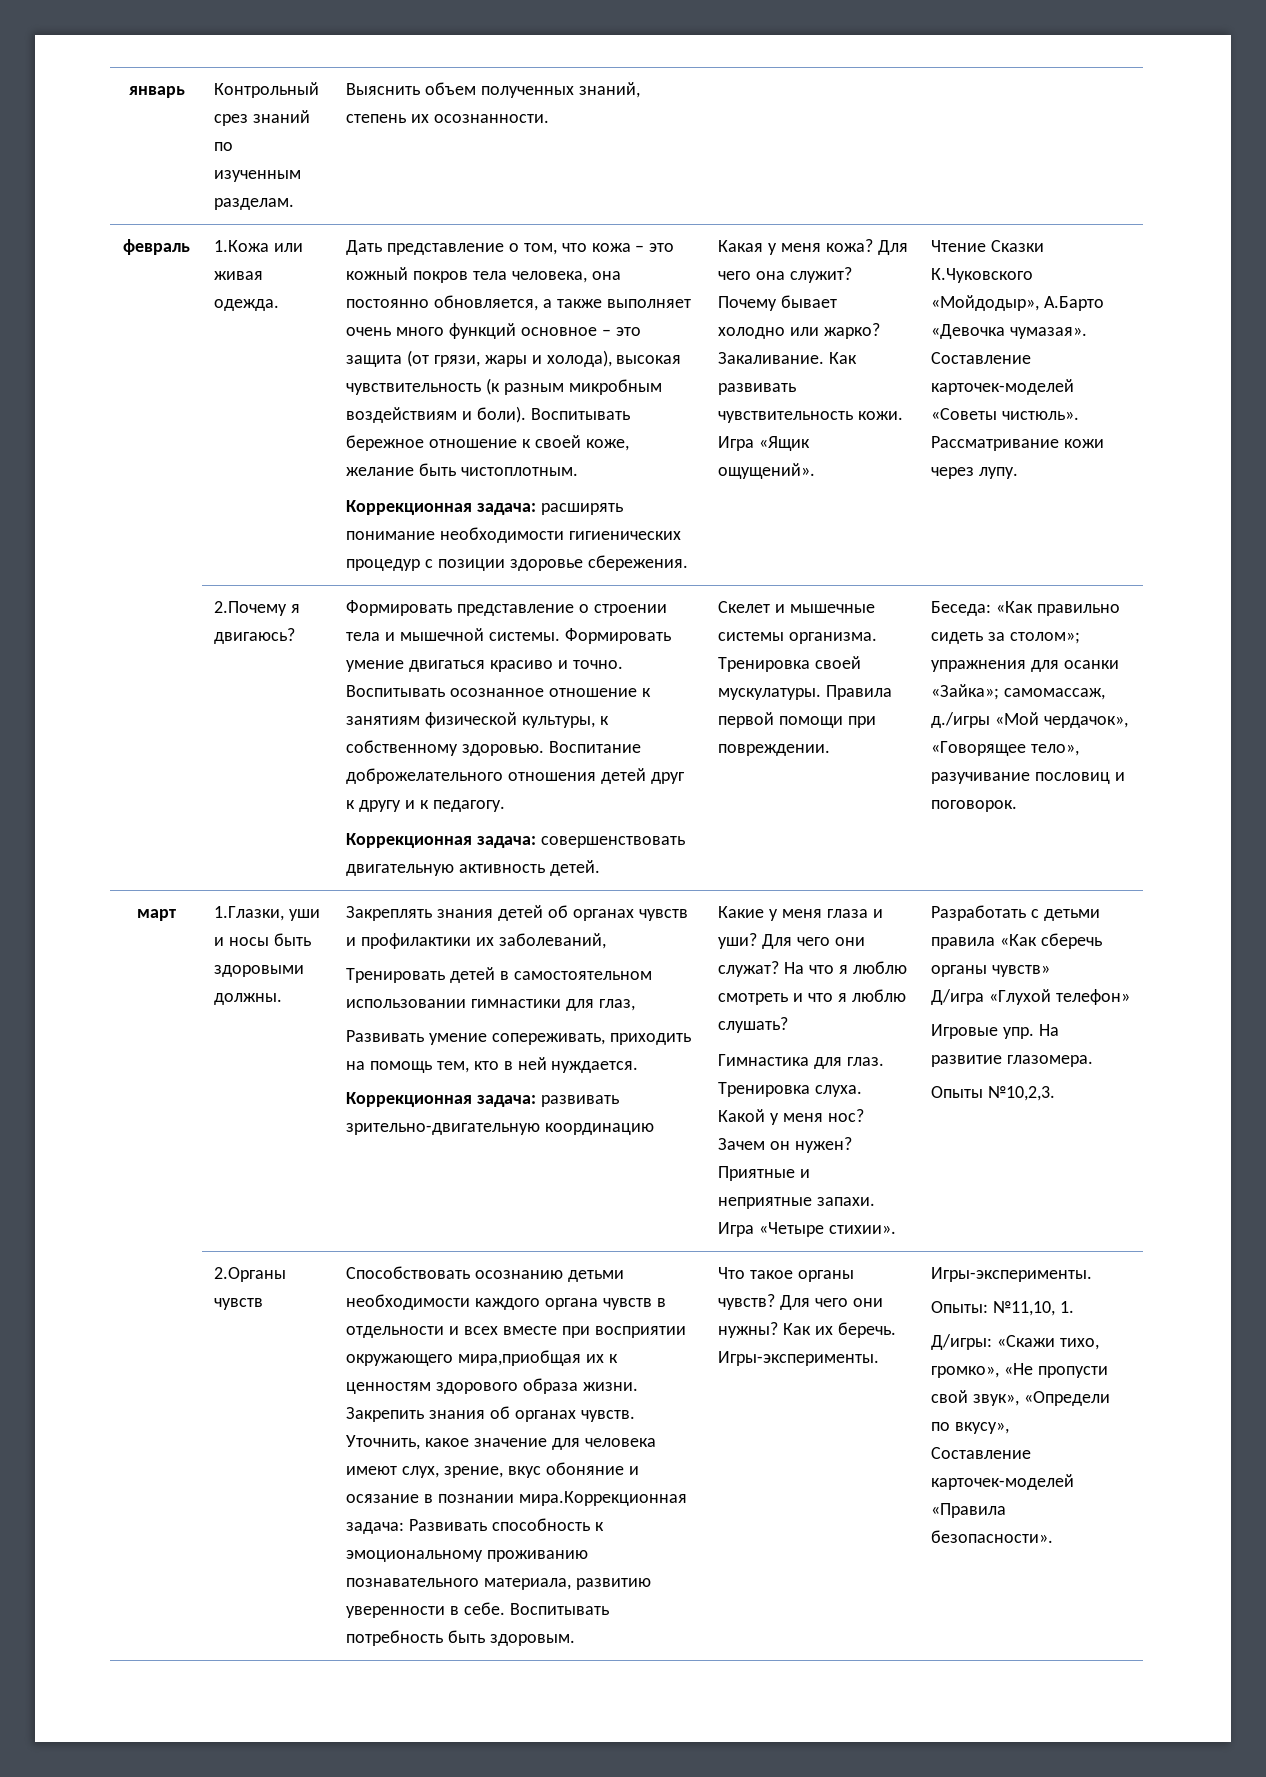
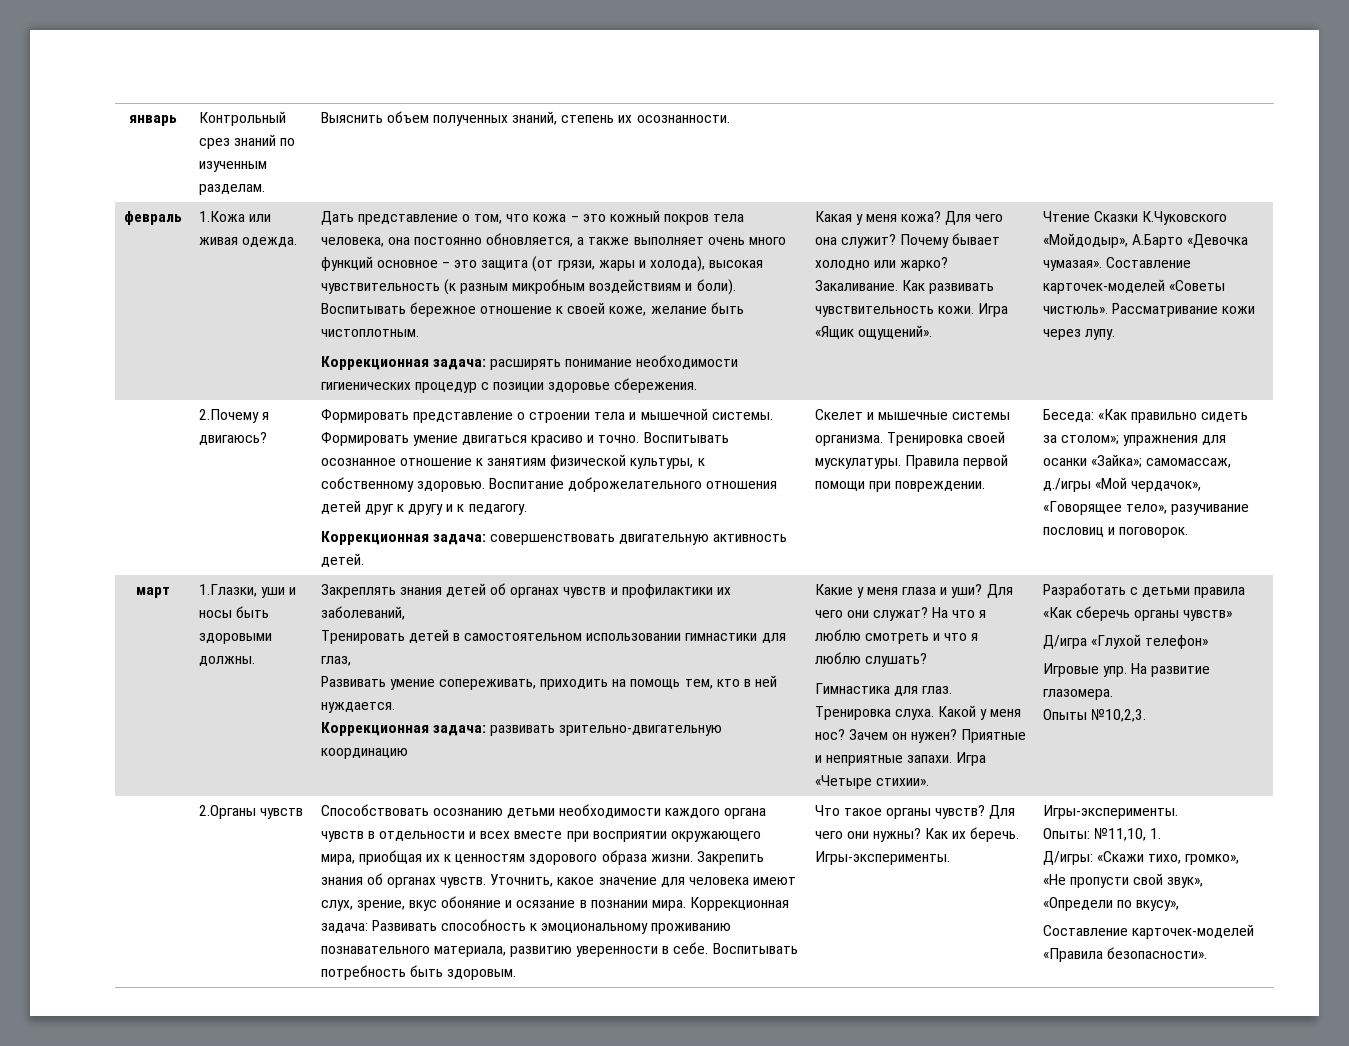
- Способствовать осознанию детьми необходимости каждого органа чувств в отдельности и всех вместе при восприятии окружающего мира,приобщая их к ценностям здорового образа жизни.
+ Способствовать осознанию детьми необходимости каждого органа чувств в отдельности и всех вместе при восприятии окружающего мира, приобщая их к ценностям здорового образа жизни.
- Уточнить, какое значение для человека имеют слух, зрение, вкус обоняние и осязание в познании мира.Коррекционная задача: Развивать способность к эмоциональному проживанию познавательного материала, развитию уверенности в себе.
+ Уточнить, какое значение для человека имеют слух, зрение, вкус обоняние и осязание в познании мира. Коррекционная задача: Развивать способность к эмоциональному проживанию познавательного материала, развитию уверенности в себе.

